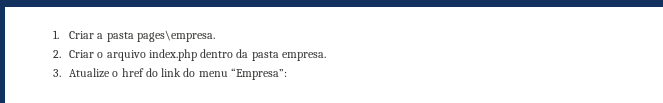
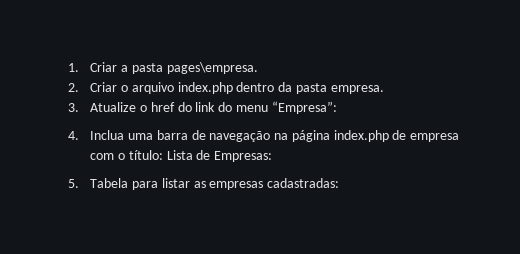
+ 4. Inclua uma barra de navegação na página index.php de empresa com o título: Lista de Empresas:
+ 5. Tabela para listar as empresas cadastradas:

